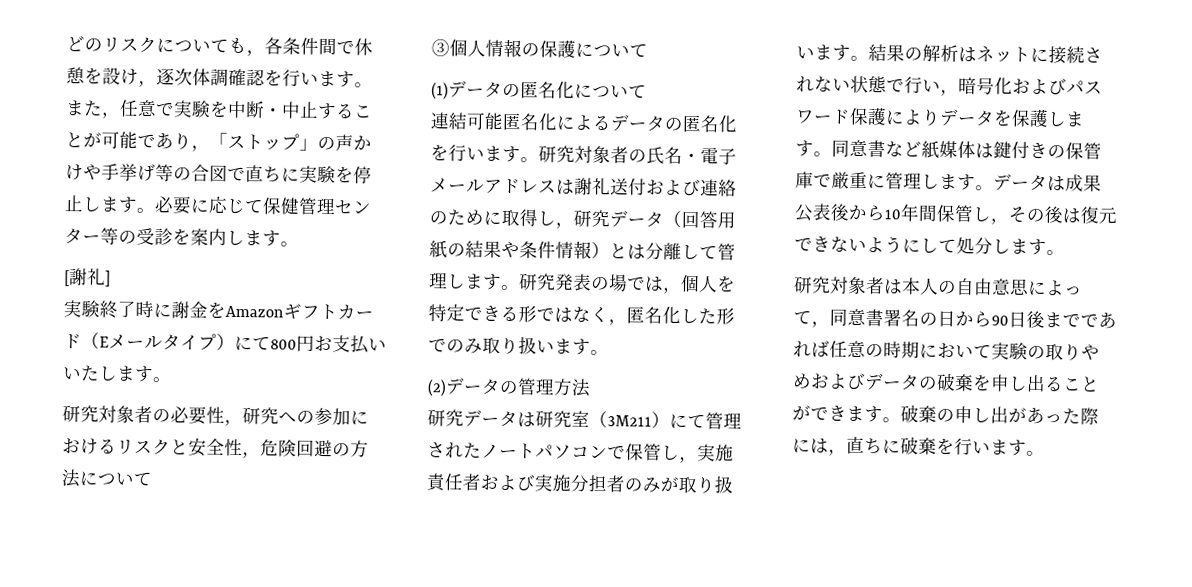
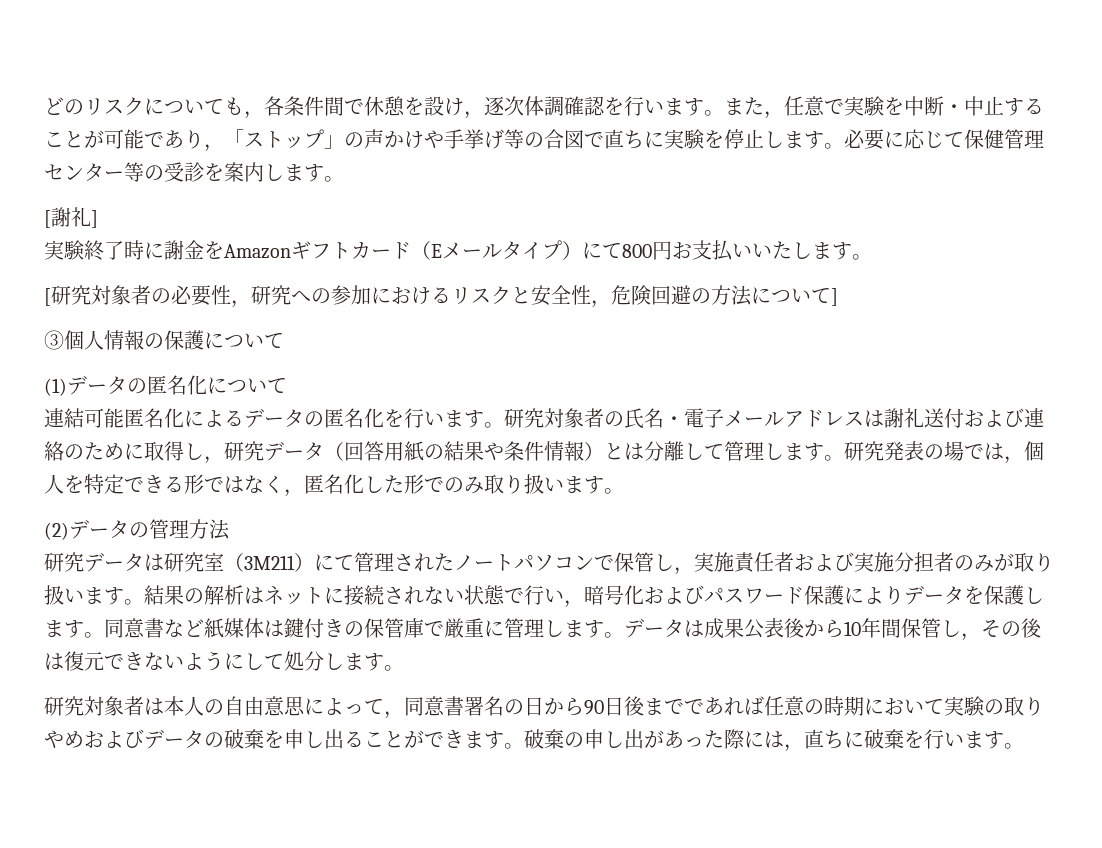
- 研究対象者の必要性，研究への参加におけるリスクと安全性，危険回避の方法について
+ [研究対象者の必要性，研究への参加におけるリスクと安全性，危険回避の方法について]

